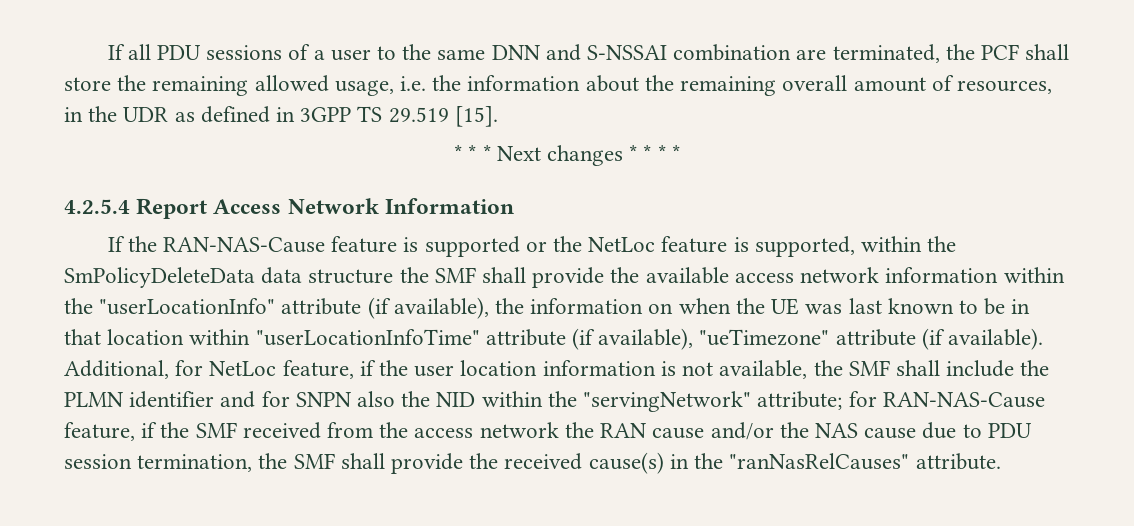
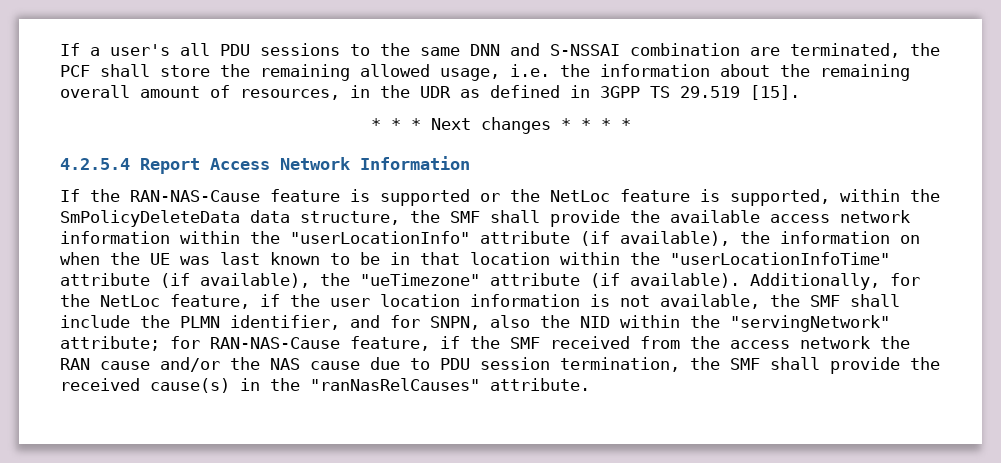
- If all PDU sessions of a user to the same DNN and S-NSSAI combination are terminated, the PCF shall store the remaining allowed usage, i.e. the information about the remaining overall amount of resources, in the UDR as defined in 3GPP TS 29.519 [15].
+ If a user's all PDU sessions to the same DNN and S-NSSAI combination are terminated, the PCF shall store the remaining allowed usage, i.e. the information about the remaining overall amount of resources, in the UDR as defined in 3GPP TS 29.519 [15].
- If the RAN-NAS-Cause feature is supported or the NetLoc feature is supported, within the SmPolicyDeleteData data structure the SMF shall provide the available access network information within the "userLocationInfo" attribute (if available), the information on when the UE was last known to be in that location within "userLocationInfoTime" attribute (if available), "ueTimezone" attribute (if available).
+ If the RAN-NAS-Cause feature is supported or the NetLoc feature is supported, within the SmPolicyDeleteData data structure, the SMF shall provide the available access network information within the "userLocationInfo" attribute (if available), the information on when the UE was last known to be in that location within the "userLocationInfoTime" attribute (if available), the "ueTimezone" attribute (if available).
- Additional, for NetLoc feature, if the user location information is not available, the SMF shall include the PLMN identifier and for SNPN also the NID within the "servingNetwork" attribute; for RAN-NAS-Cause feature, if the SMF received from the access network the RAN cause and/or the NAS cause due to PDU session termination, the SMF shall provide the received cause(s) in the "ranNasRelCauses" attribute.
+ Additionally, for the NetLoc feature, if the user location information is not available, the SMF shall include the PLMN identifier, and for SNPN, also the NID within the "servingNetwork" attribute; for RAN-NAS-Cause feature, if the SMF received from the access network the RAN cause and/or the NAS cause due to PDU session termination, the SMF shall provide the received cause(s) in the "ranNasRelCauses" attribute.

